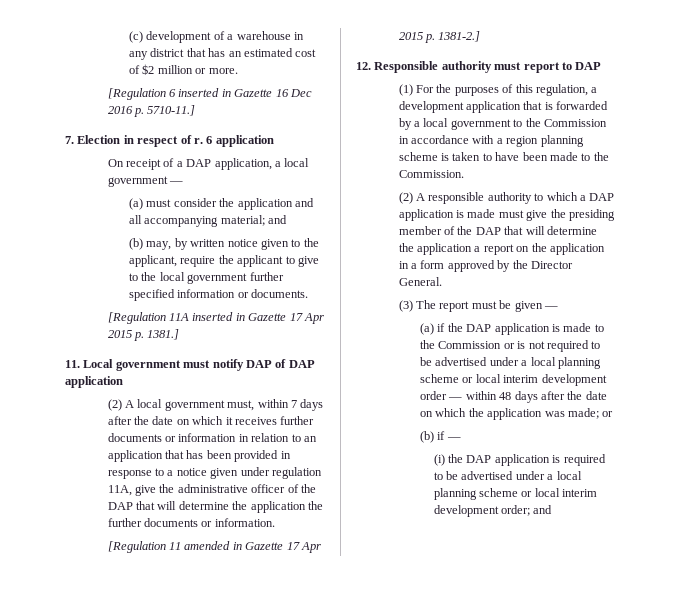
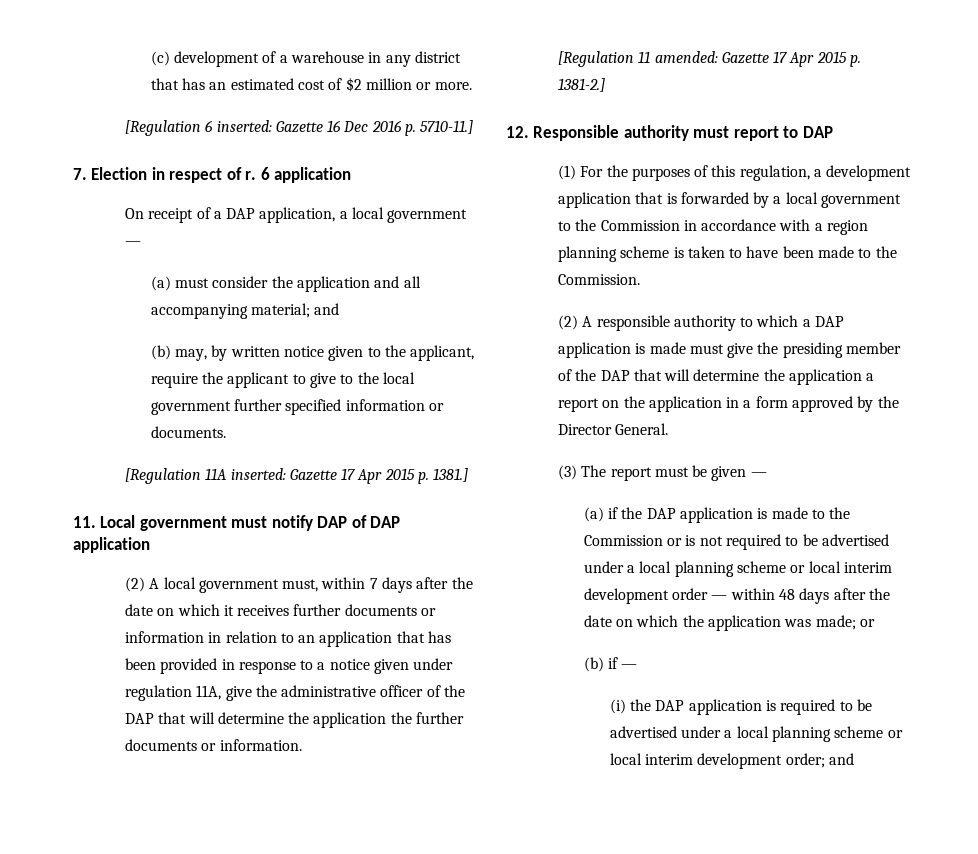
- [Regulation 6 inserted in Gazette 16 Dec 2016 p. 5710-11.]
+ [Regulation 6 inserted: Gazette 16 Dec 2016 p. 5710-11.]
- [Regulation 11A inserted in Gazette 17 Apr 2015 p. 1381.]
+ [Regulation 11A inserted: Gazette 17 Apr 2015 p. 1381.]
- [Regulation 11 amended in Gazette 17 Apr 2015 p. 1381-2.]
+ [Regulation 11 amended: Gazette 17 Apr 2015 p. 1381-2.]

